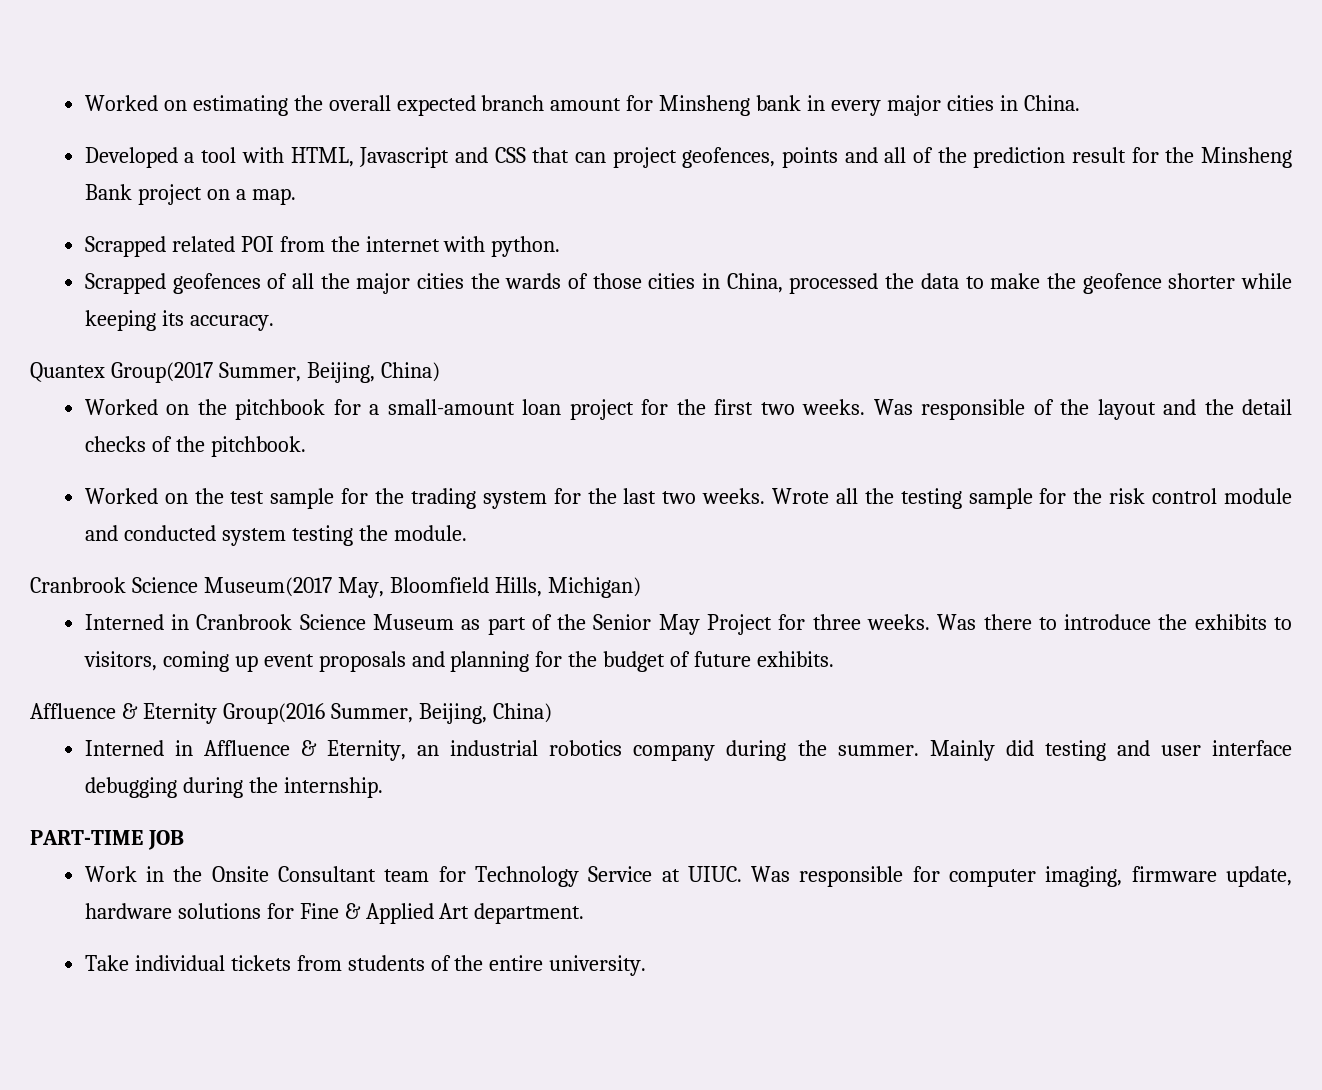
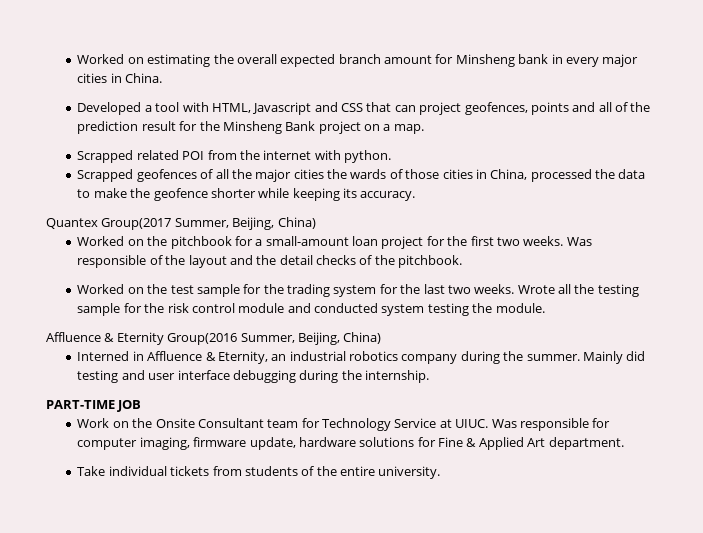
- Cranbrook Science Museum(2017 May, Bloomfield Hills, Michigan)
- Interned in Cranbrook Science Museum as part of the Senior May Project for three weeks. Was there to introduce the exhibits to visitors, coming up event proposals and planning for the budget of future exhibits.
- Work in the Onsite Consultant team for Technology Service at UIUC.
+ Work on the Onsite Consultant team for Technology Service at UIUC.

